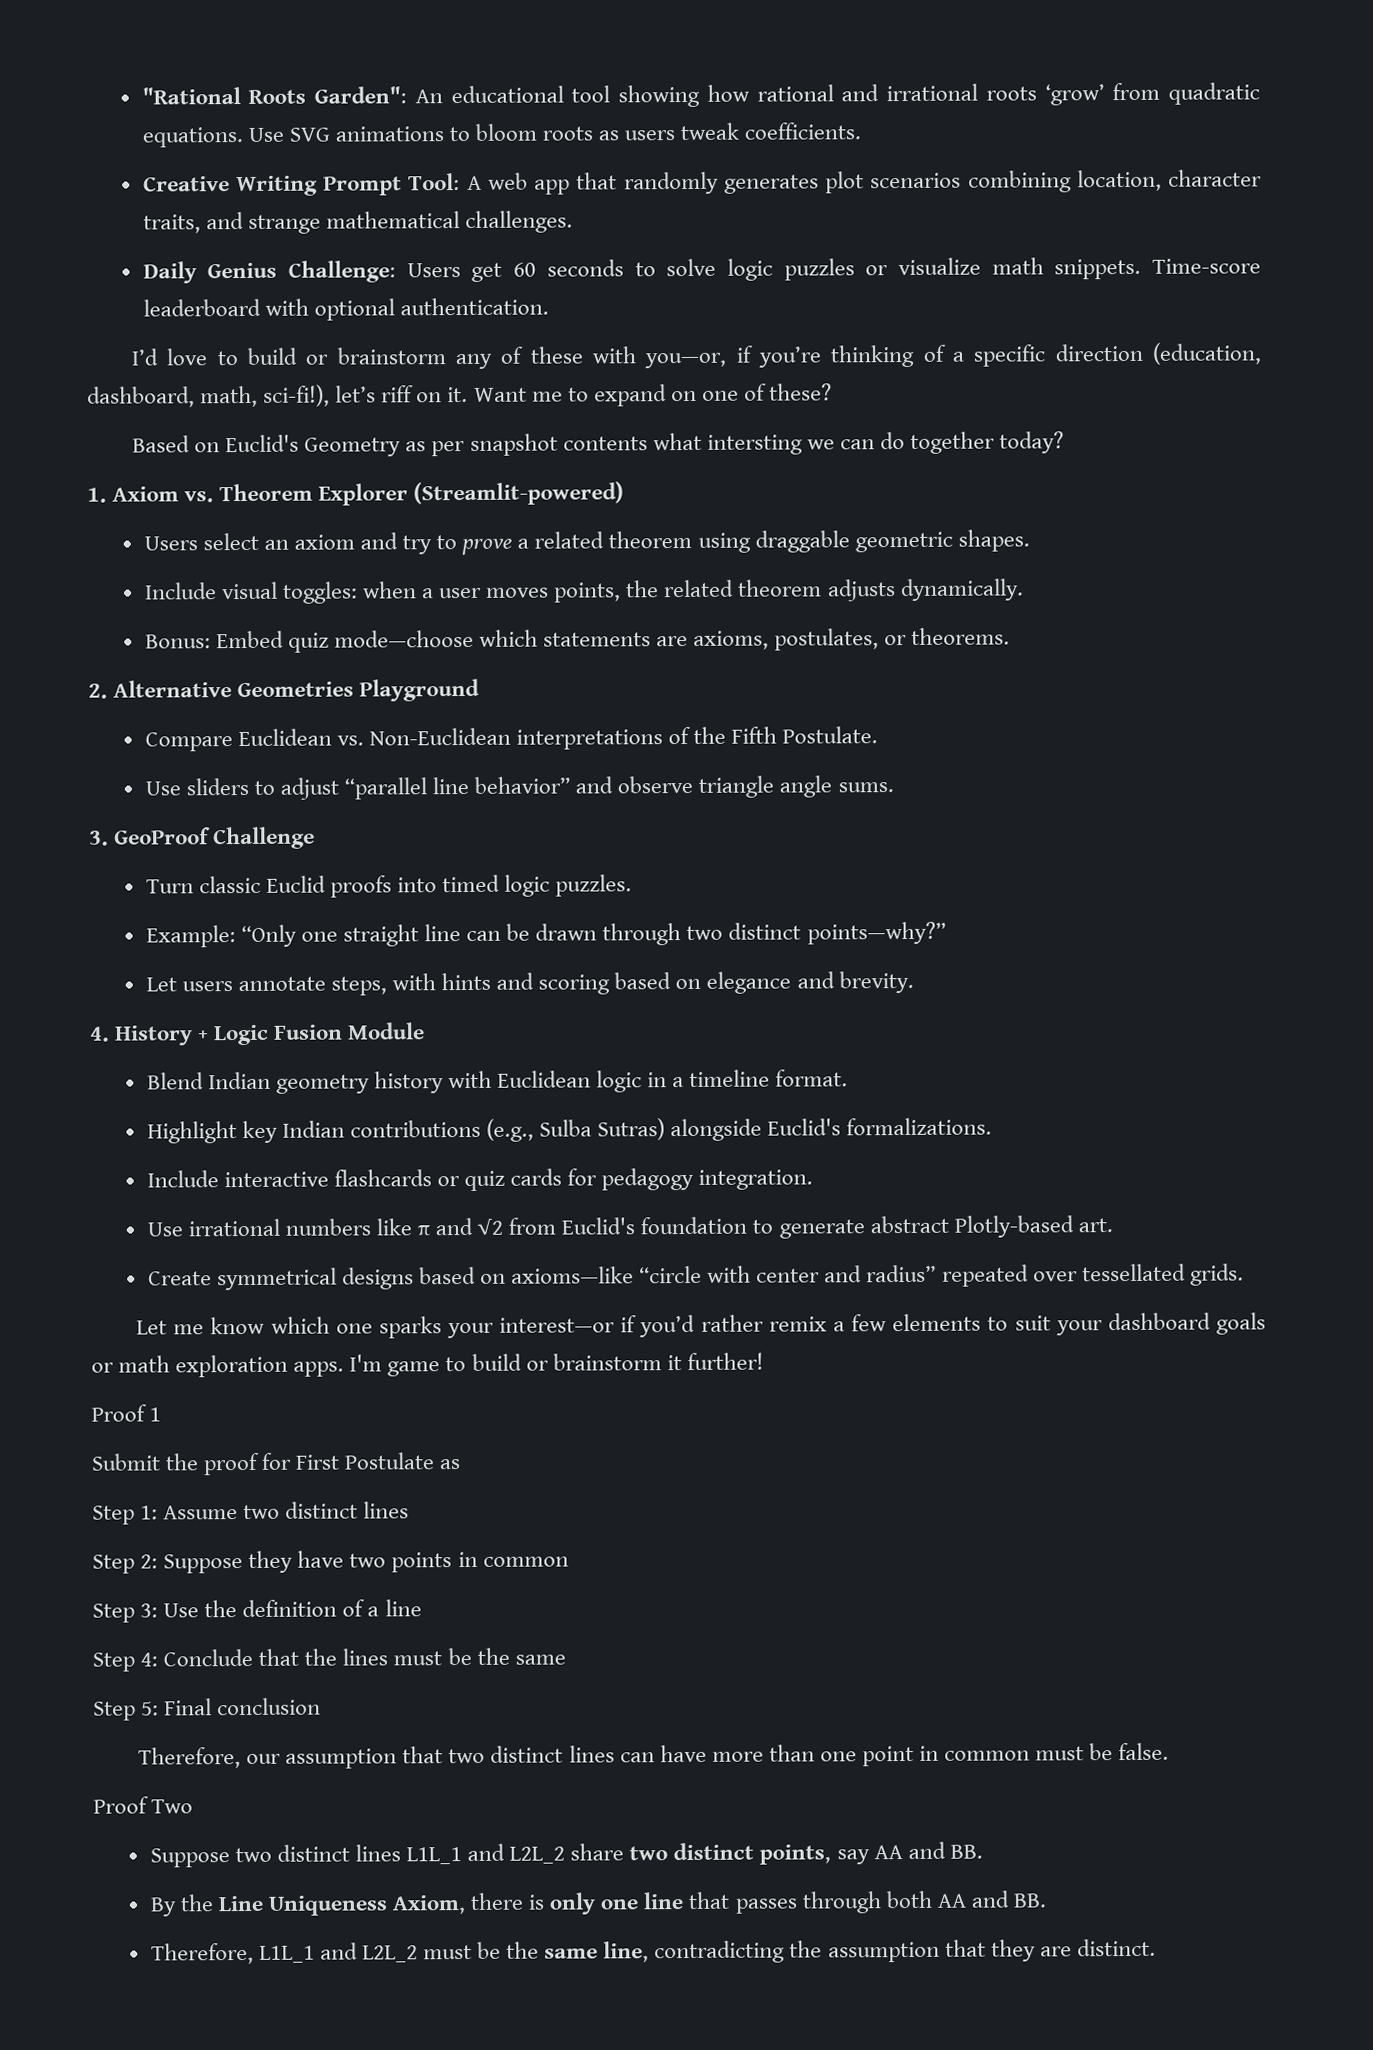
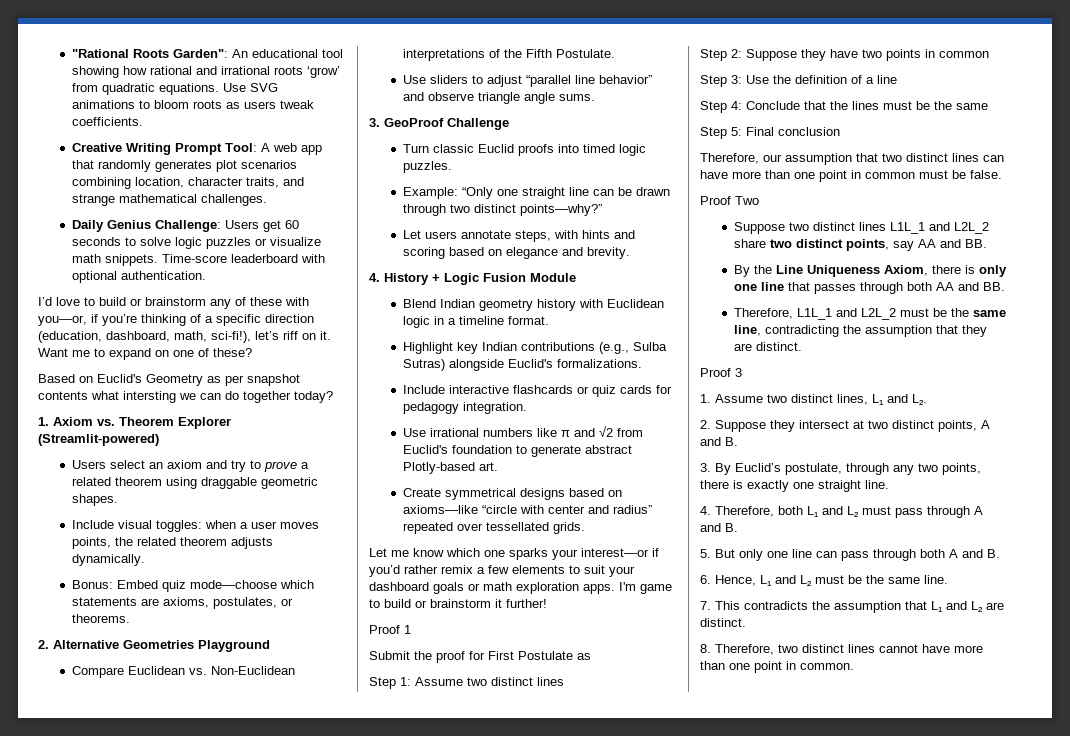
+ Proof 3
+ 1. Assume two distinct lines, L₁ and L₂.
+ 2. Suppose they intersect at two distinct points, A and B.
+ 3. By Euclid’s postulate, through any two points, there is exactly one straight line.
+ 4. Therefore, both L₁ and L₂ must pass through A and B.
+ 5. But only one line can pass through both A and B.
+ 6. Hence, L₁ and L₂ must be the same line.
+ 7. This contradicts the assumption that L₁ and L₂ are distinct.
+ 8. Therefore, two distinct lines cannot have more than one point in common.

